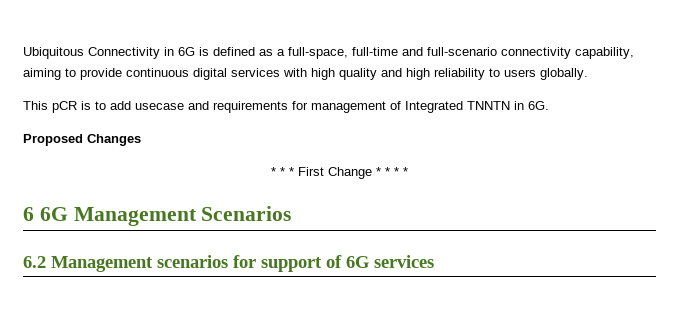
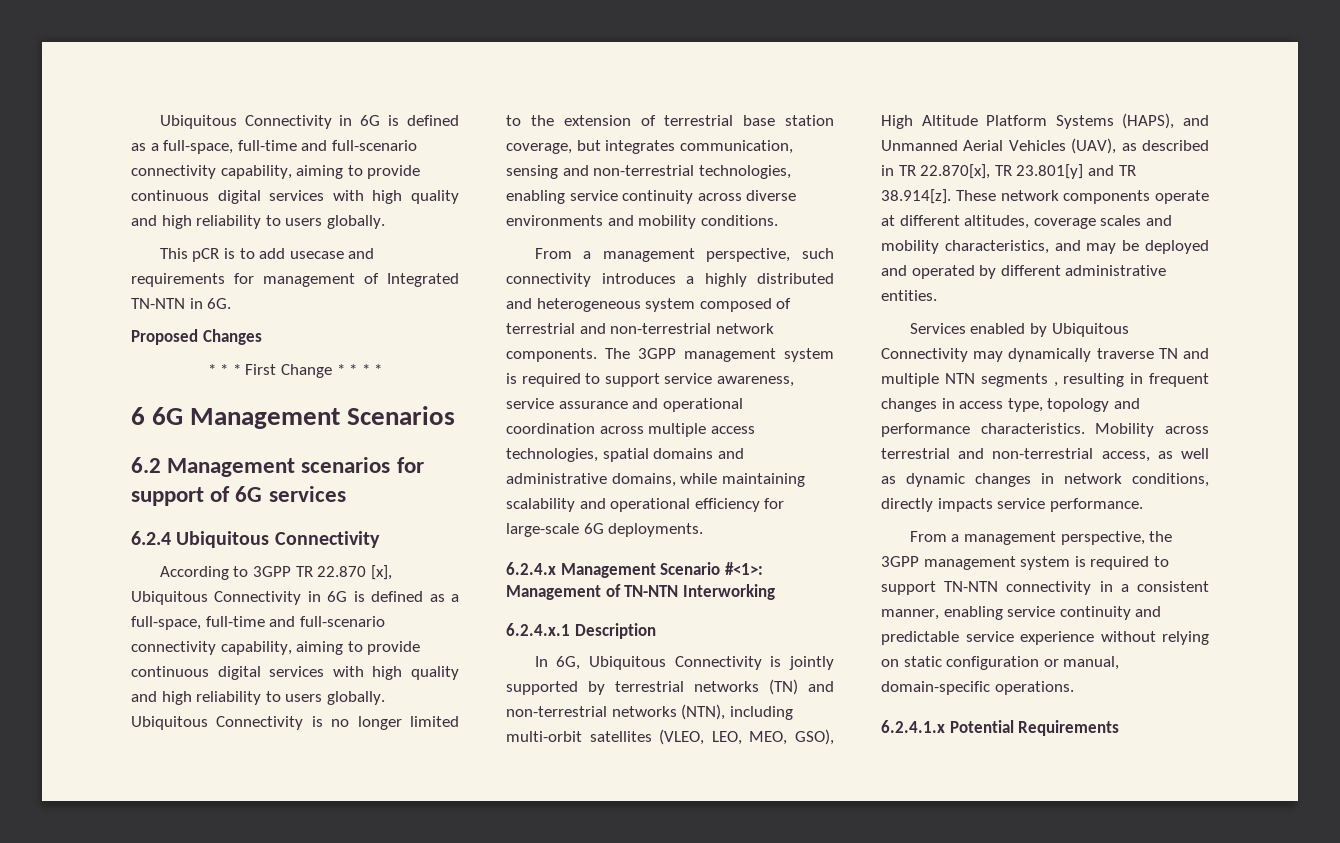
- This pCR is to add usecase and requirements for management of Integrated TNNTN in 6G.
+ This pCR is to add usecase and requirements for management of Integrated TN-NTN in 6G.
+ 6.2.4 Ubiquitous Connectivity
+ According to 3GPP TR 22.870 [x], Ubiquitous Connectivity in 6G is defined as a full-space, full-time and full-scenario connectivity capability, aiming to provide continuous digital services with high quality and high reliability to users globally. Ubiquitous Connectivity is no longer limited to the extension of terrestrial base station coverage, but integrates communication, sensing and non-terrestrial technologies, enabling service continuity across diverse environments and mobility conditions.
+ From a management perspective, such connectivity introduces a highly distributed and heterogeneous system composed of terrestrial and non-terrestrial network components. The 3GPP management system is required to support service awareness, service assurance and operational coordination across multiple access technologies, spatial domains and administrative domains, while maintaining scalability and operational efficiency for large-scale 6G deployments.
+ 6.2.4.x Management Scenario #<1>: Management of TN-NTN Interworking
+ 6.2.4.x.1 Description
+ In 6G, Ubiquitous Connectivity is jointly supported by terrestrial networks (TN) and non-terrestrial networks (NTN), including multi-orbit satellites (VLEO, LEO, MEO, GSO), High Altitude Platform Systems (HAPS), and Unmanned Aerial Vehicles (UAV), as described in TR 22.870[x], TR 23.801[y] and TR 38.914[z]. These network components operate at different altitudes, coverage scales and mobility characteristics, and may be deployed and operated by different administrative entities.
+ Services enabled by Ubiquitous Connectivity may dynamically traverse TN and multiple NTN segments , resulting in frequent changes in access type, topology and performance characteristics. Mobility across terrestrial and non-terrestrial access, as well as dynamic changes in network conditions, directly impacts service performance.
+ From a management perspective, the 3GPP management system is required to support TN-NTN connectivity in a consistent manner, enabling service continuity and predictable service experience without relying on static configuration or manual, domain-specific operations.
+ 6.2.4.1.x Potential Requirements

